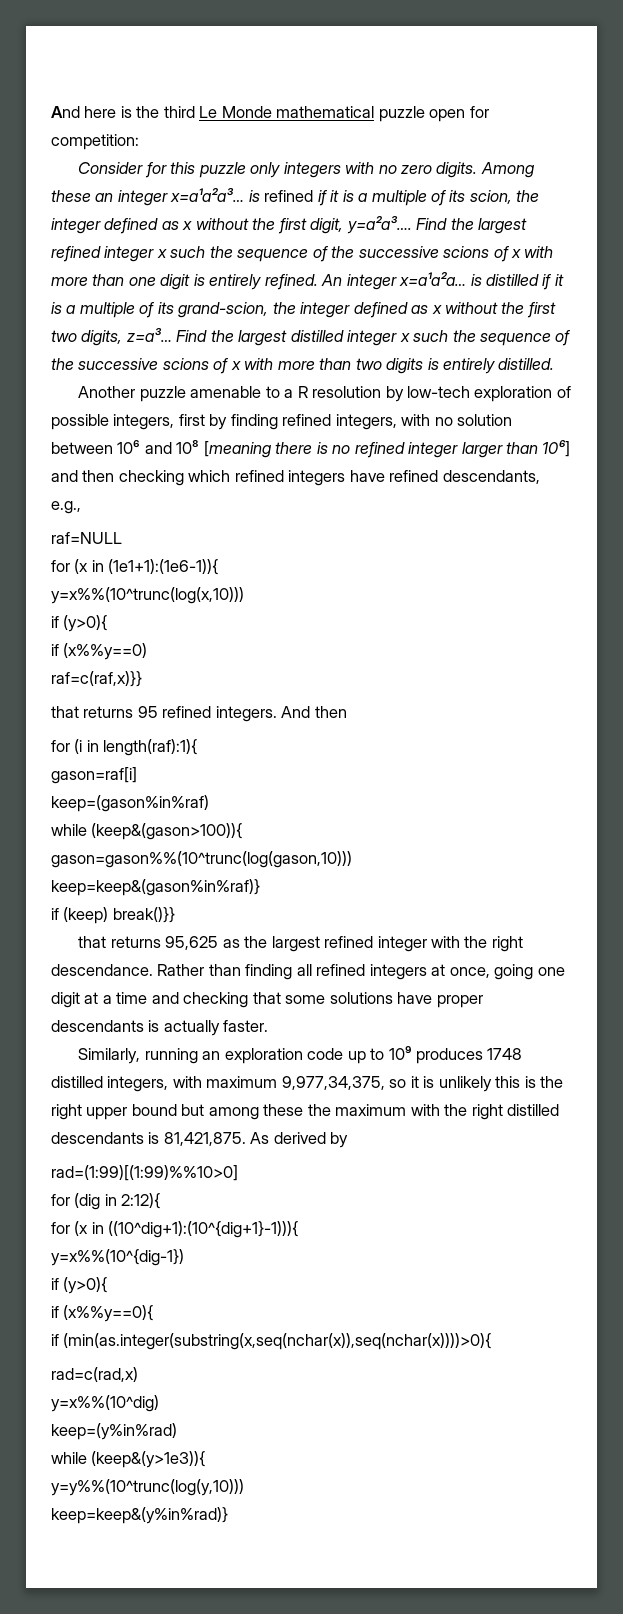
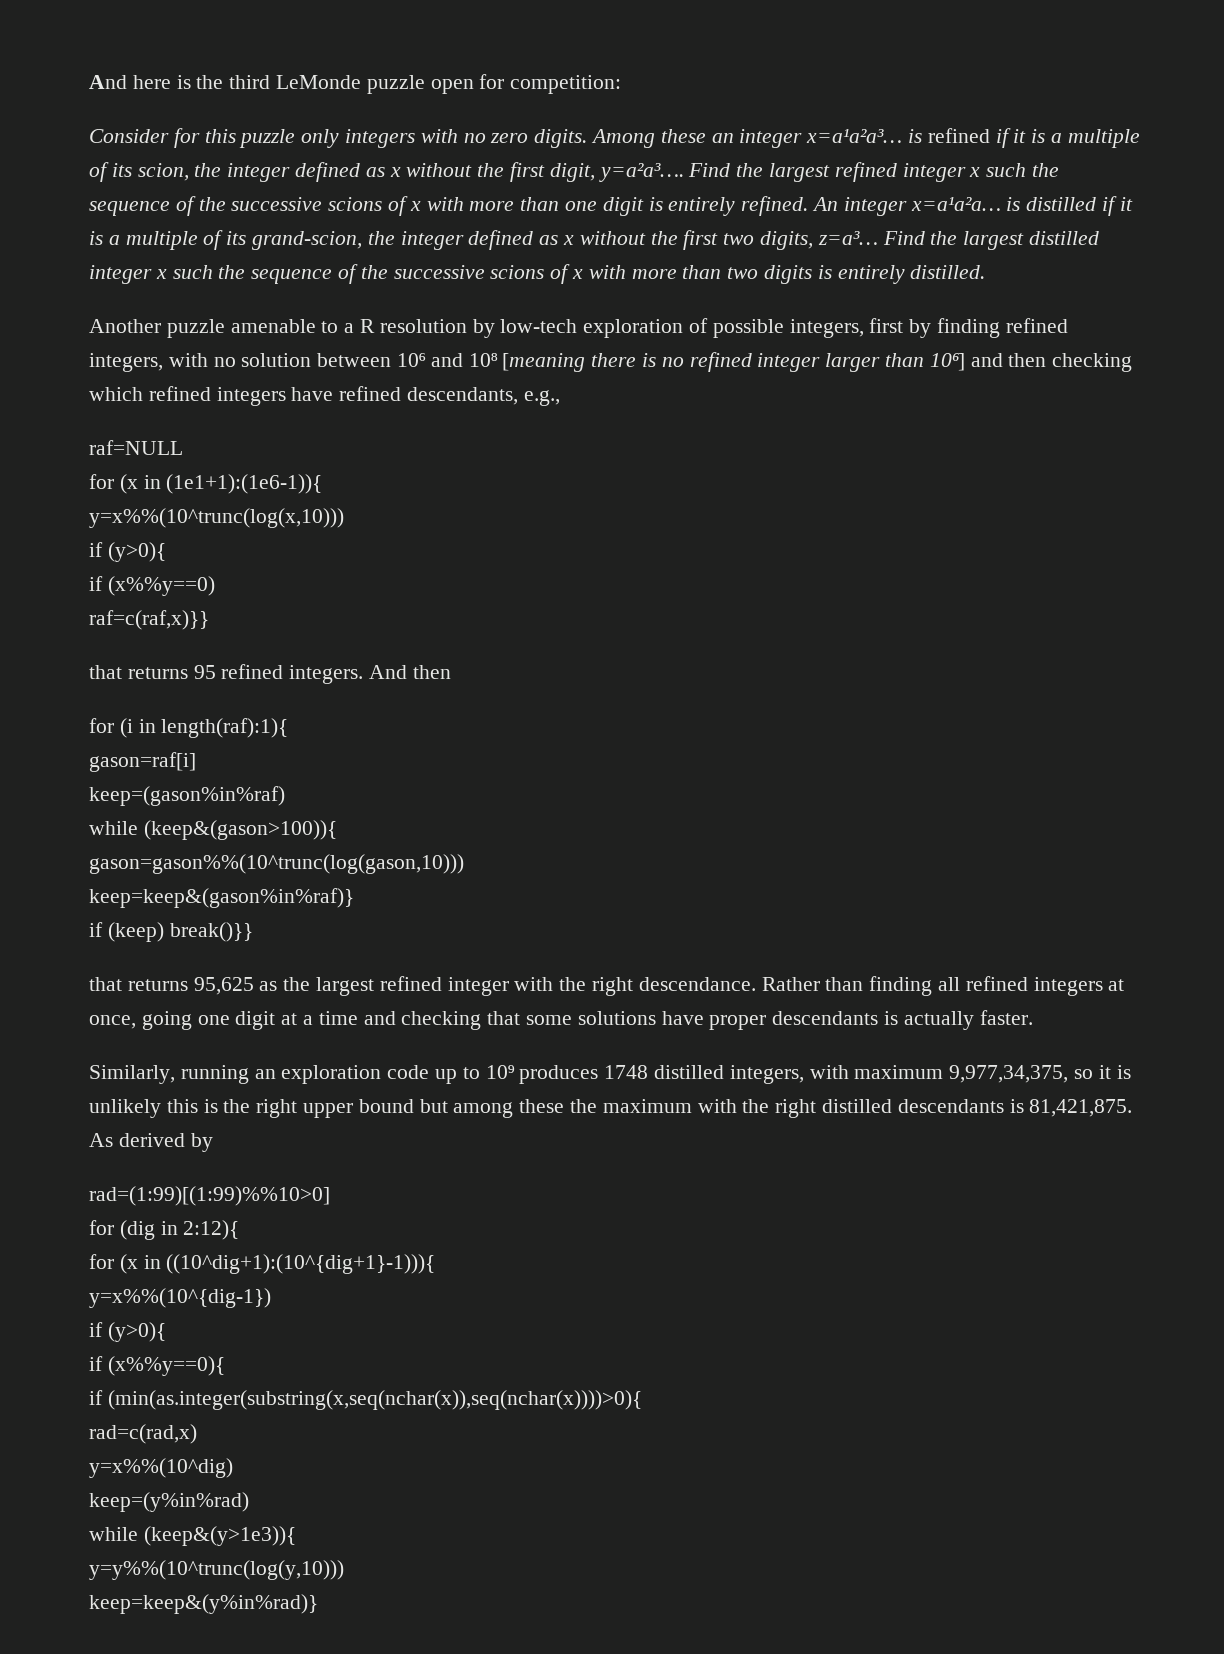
- And here is the third Le Monde mathematical puzzle open for competition:
+ And here is the third LeMonde puzzle open for competition:

